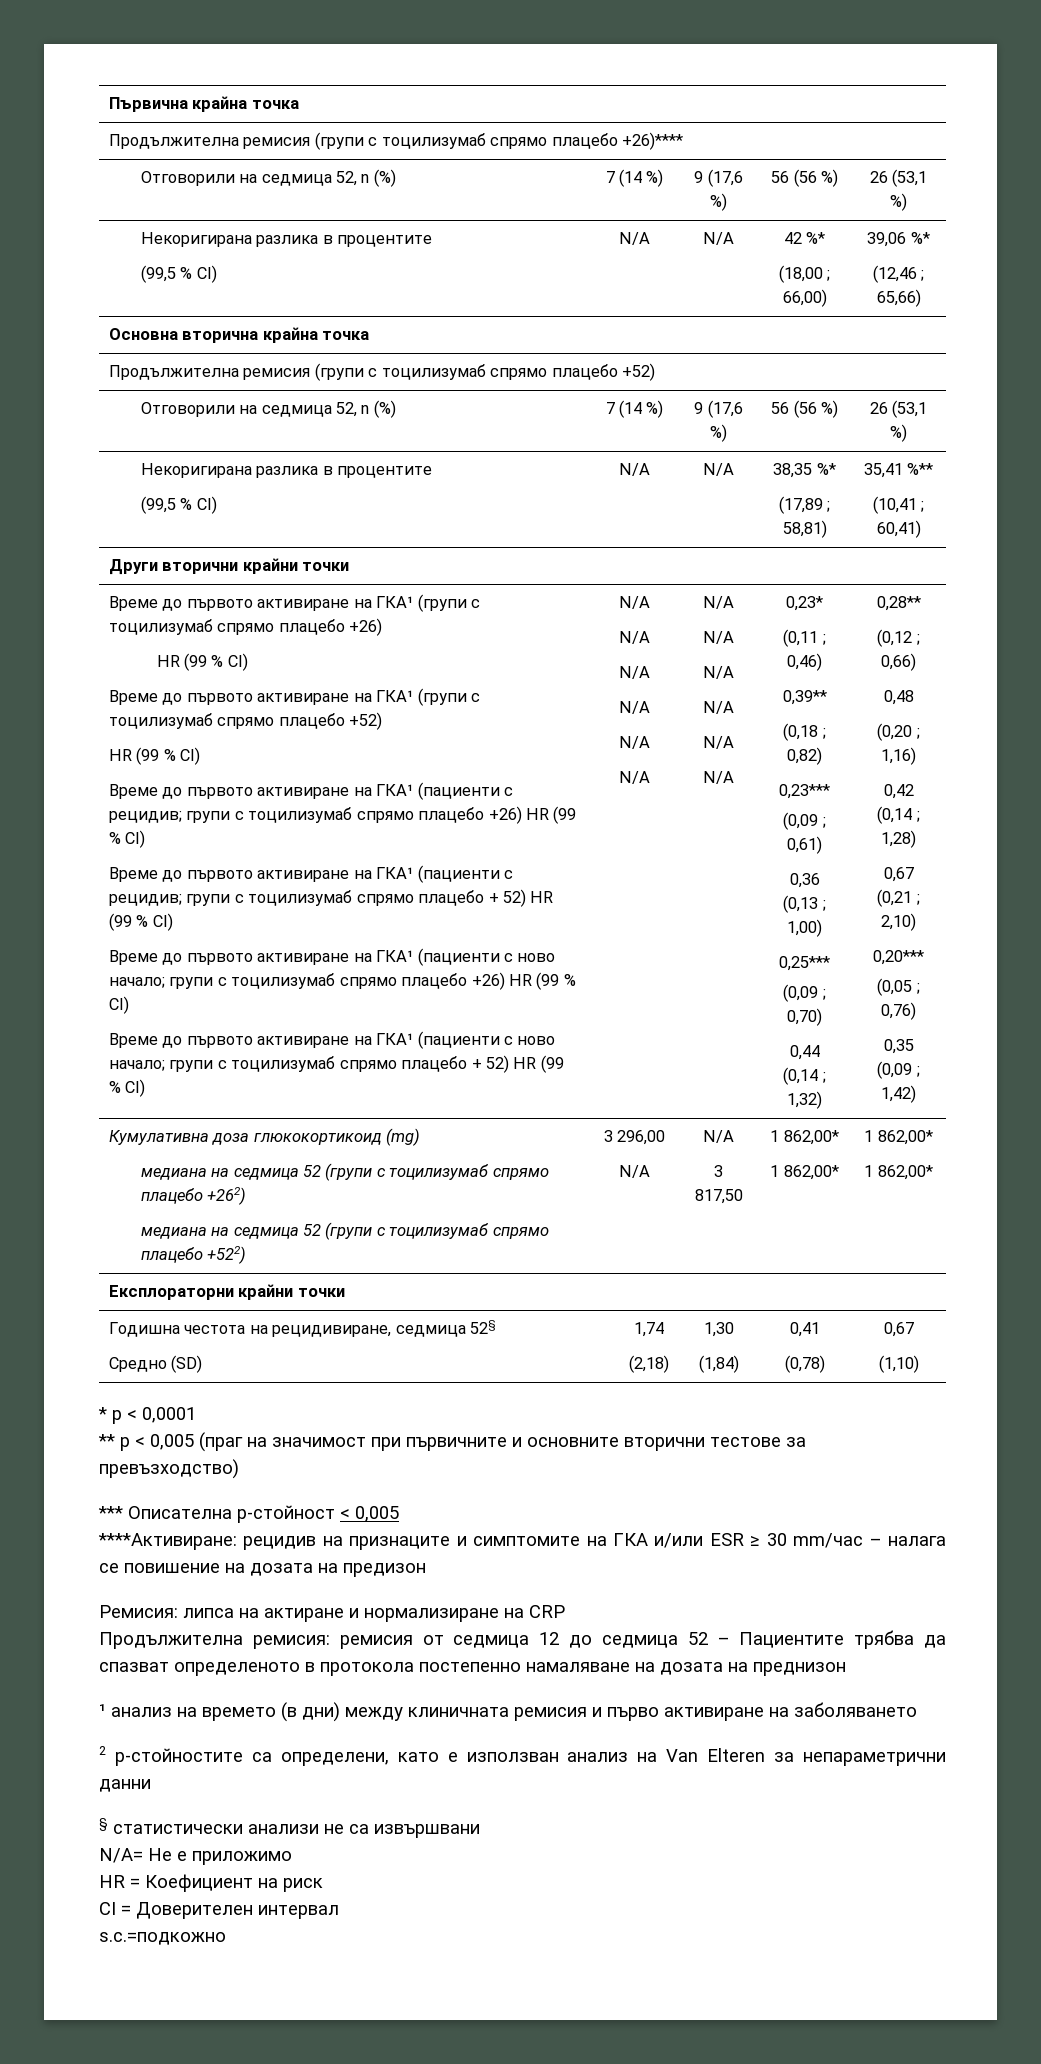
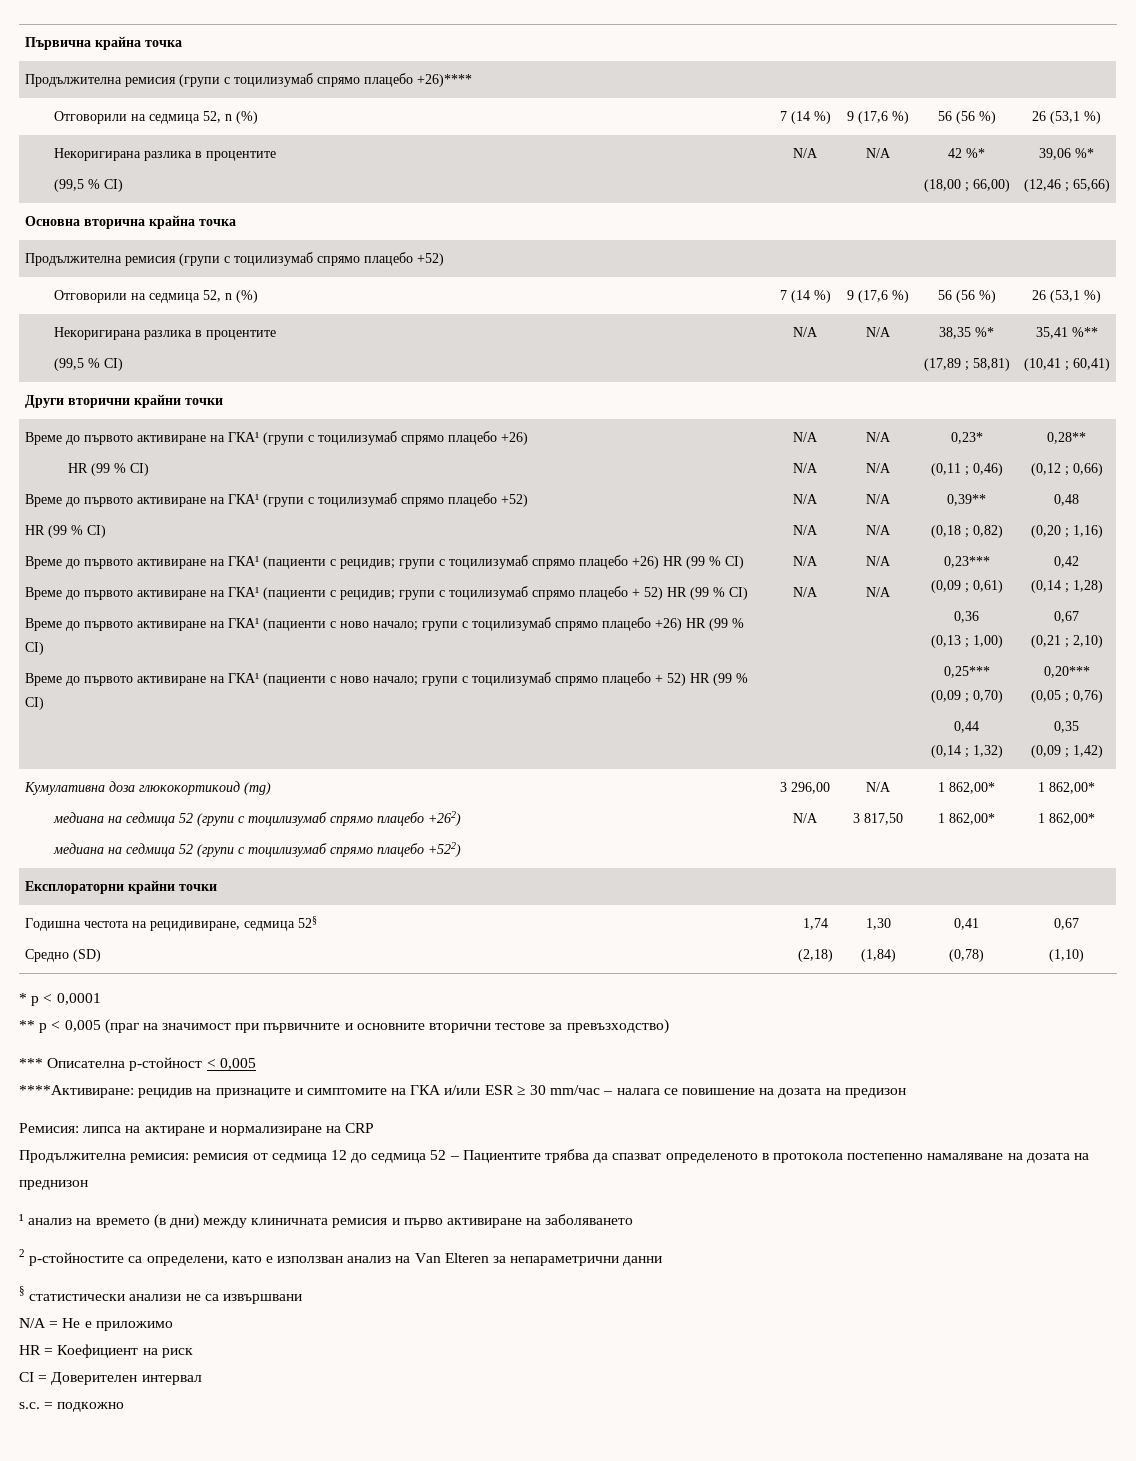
- N/A= Не е приложимо
+ N/A = Не е приложимо
- s.c.=подкожно
+ s.c. = подкожно

